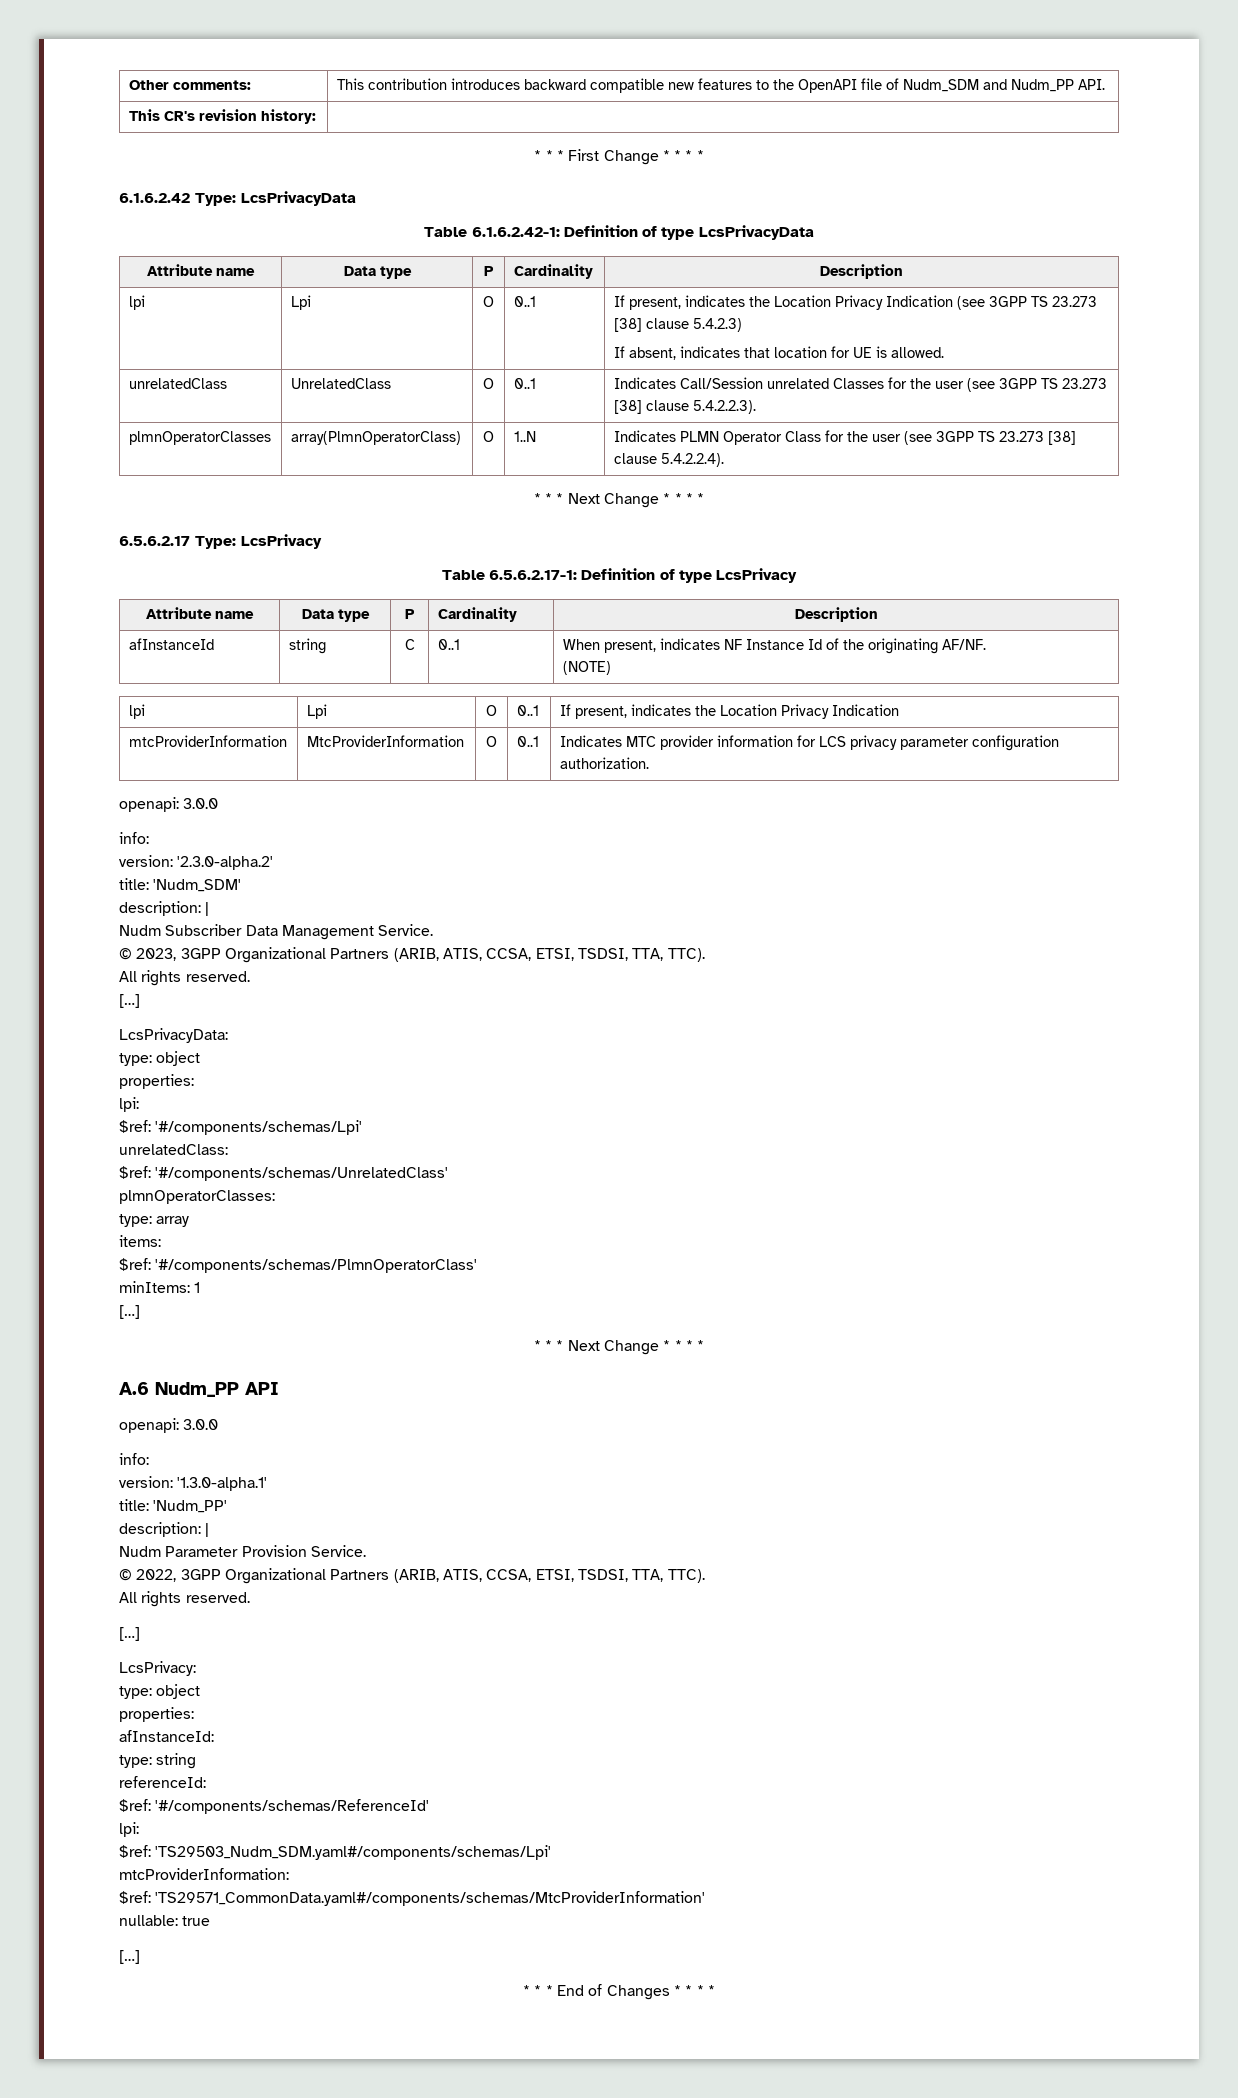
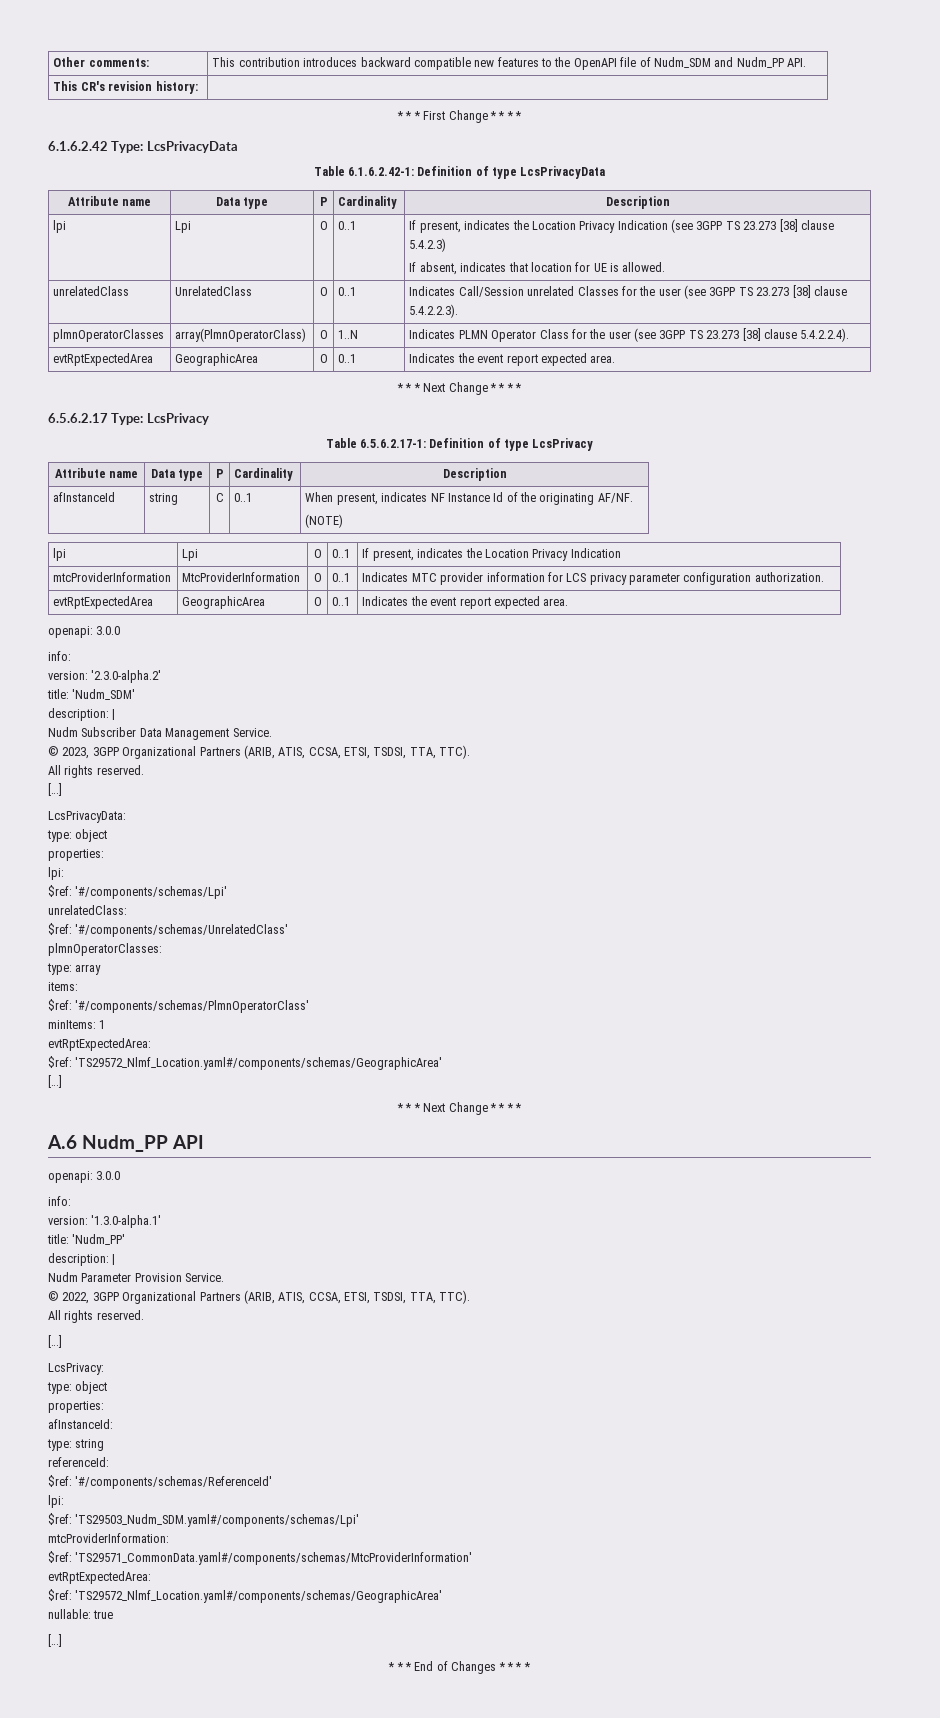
  plmnOperatorClasses | array(PlmnOperatorClass) | O | 1..N | Indicates PLMN Operator Class for the user (see 3GPP TS 23.273 [38] clause 5.4.2.2.4).
+ evtRptExpectedArea | GeographicArea | O | 0..1 | Indicates the event report expected area.
  mtcProviderInformation | MtcProviderInformation | O | 0..1 | Indicates MTC provider information for LCS privacy parameter configuration authorization.
+ evtRptExpectedArea | GeographicArea | O | 0..1 | Indicates the event report expected area.
  minItems: 1
+ evtRptExpectedArea:
+ $ref: 'TS29572_Nlmf_Location.yaml#/components/schemas/GeographicArea'
  $ref: 'TS29571_CommonData.yaml#/components/schemas/MtcProviderInformation'
+ evtRptExpectedArea:
+ $ref: 'TS29572_Nlmf_Location.yaml#/components/schemas/GeographicArea'

